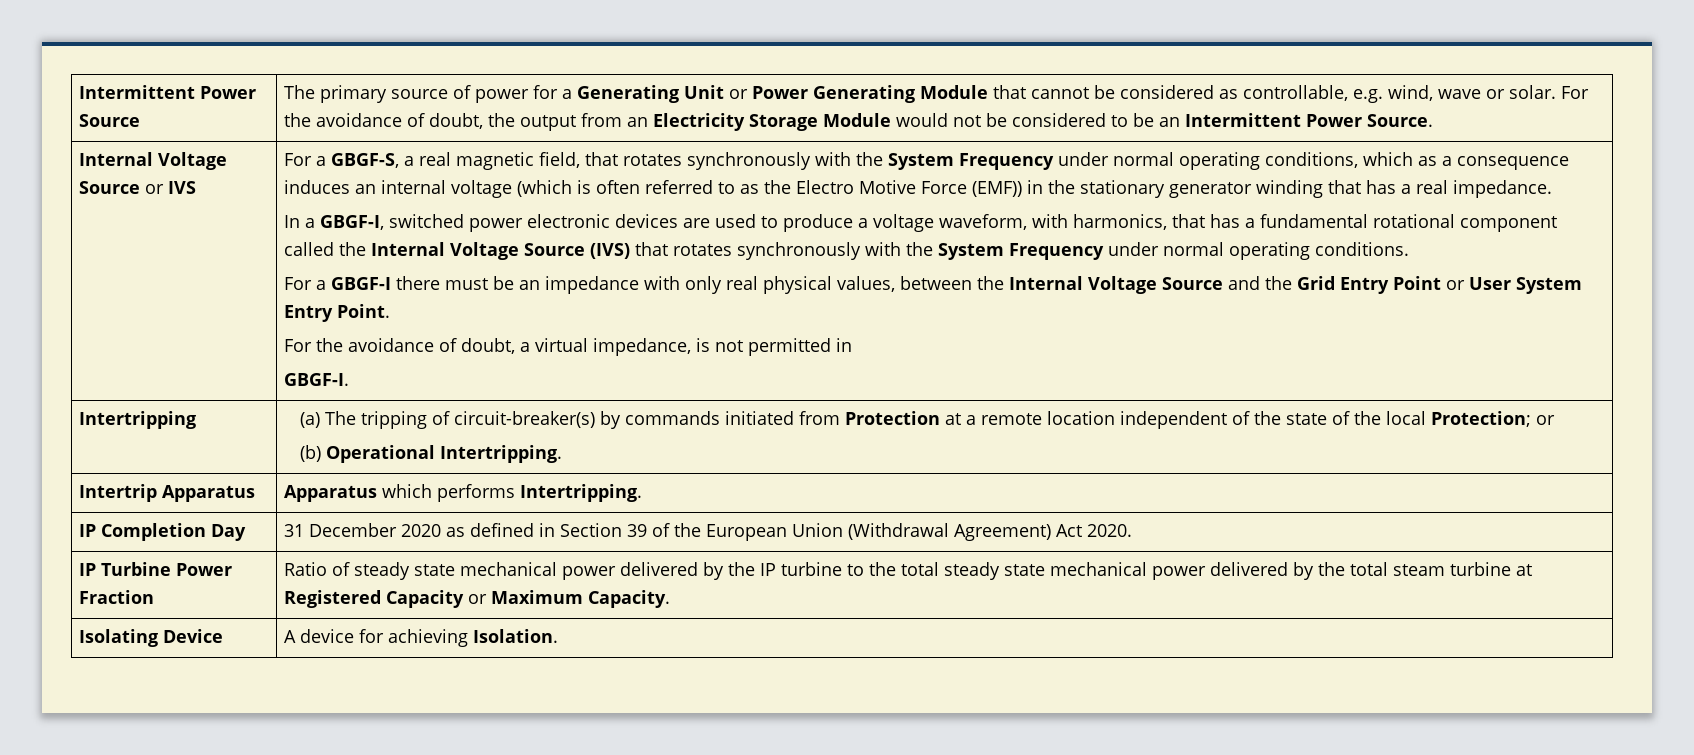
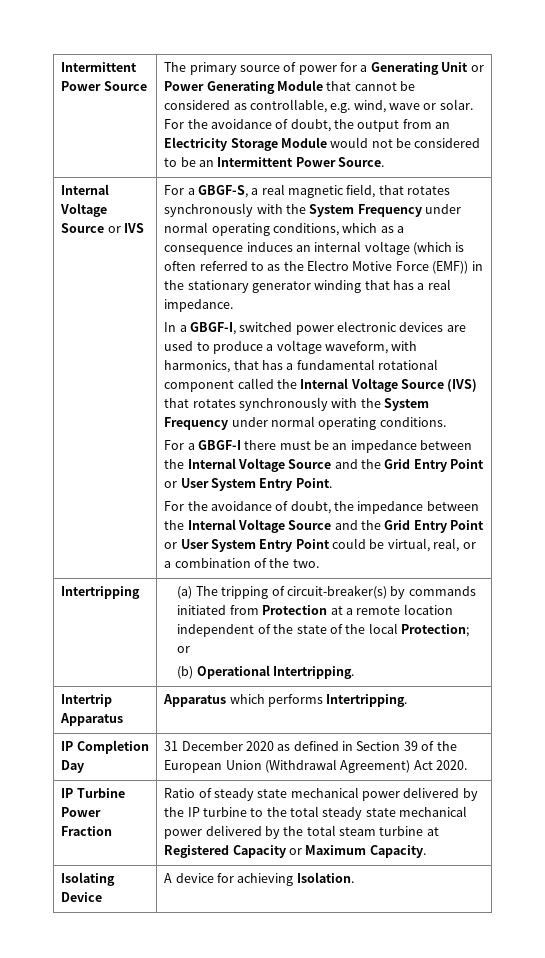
- For a GBGF-I there must be an impedance with only real physical values, between the Internal Voltage Source and the Grid Entry Point or User System Entry Point.
+ For a GBGF-I there must be an impedance between the Internal Voltage Source and the Grid Entry Point or User System Entry Point.
- For the avoidance of doubt, a virtual impedance, is not permitted in
- GBGF-I.
+ For the avoidance of doubt, the impedance between the Internal Voltage Source and the Grid Entry Point or User System Entry Point could be virtual, real, or a combination of the two.

